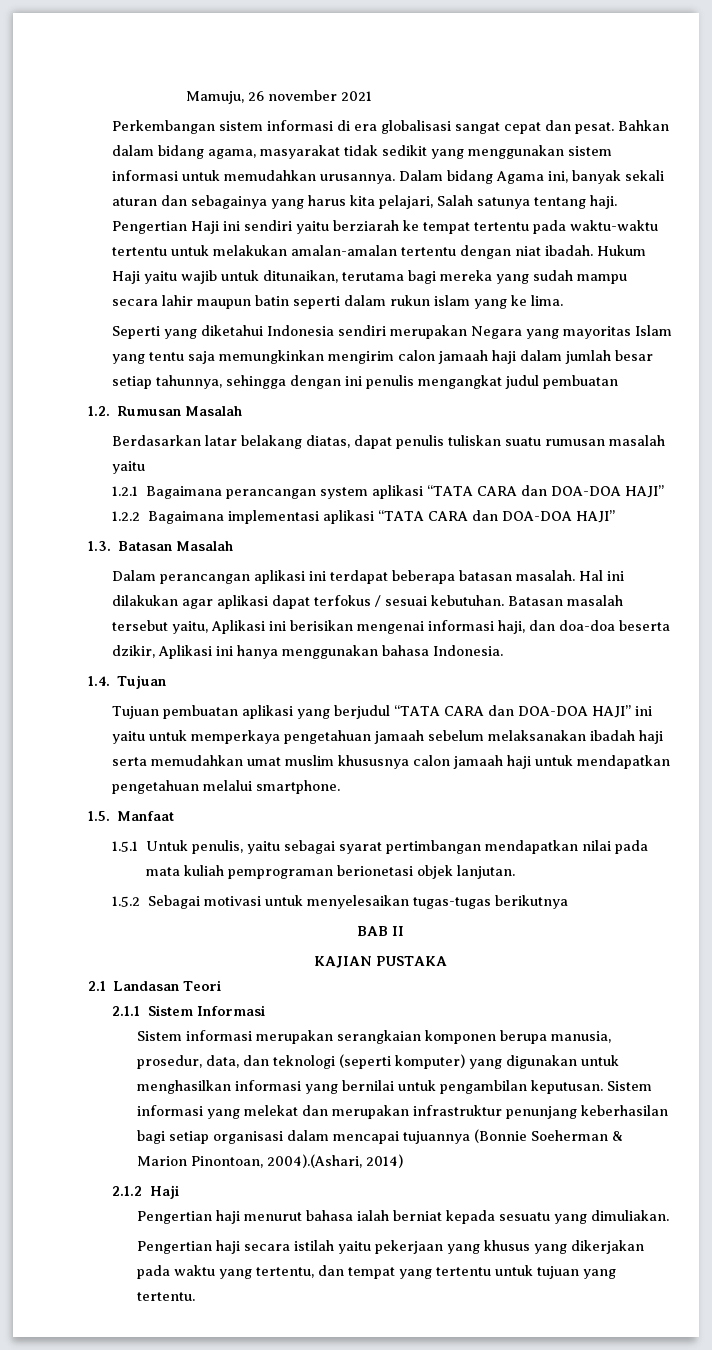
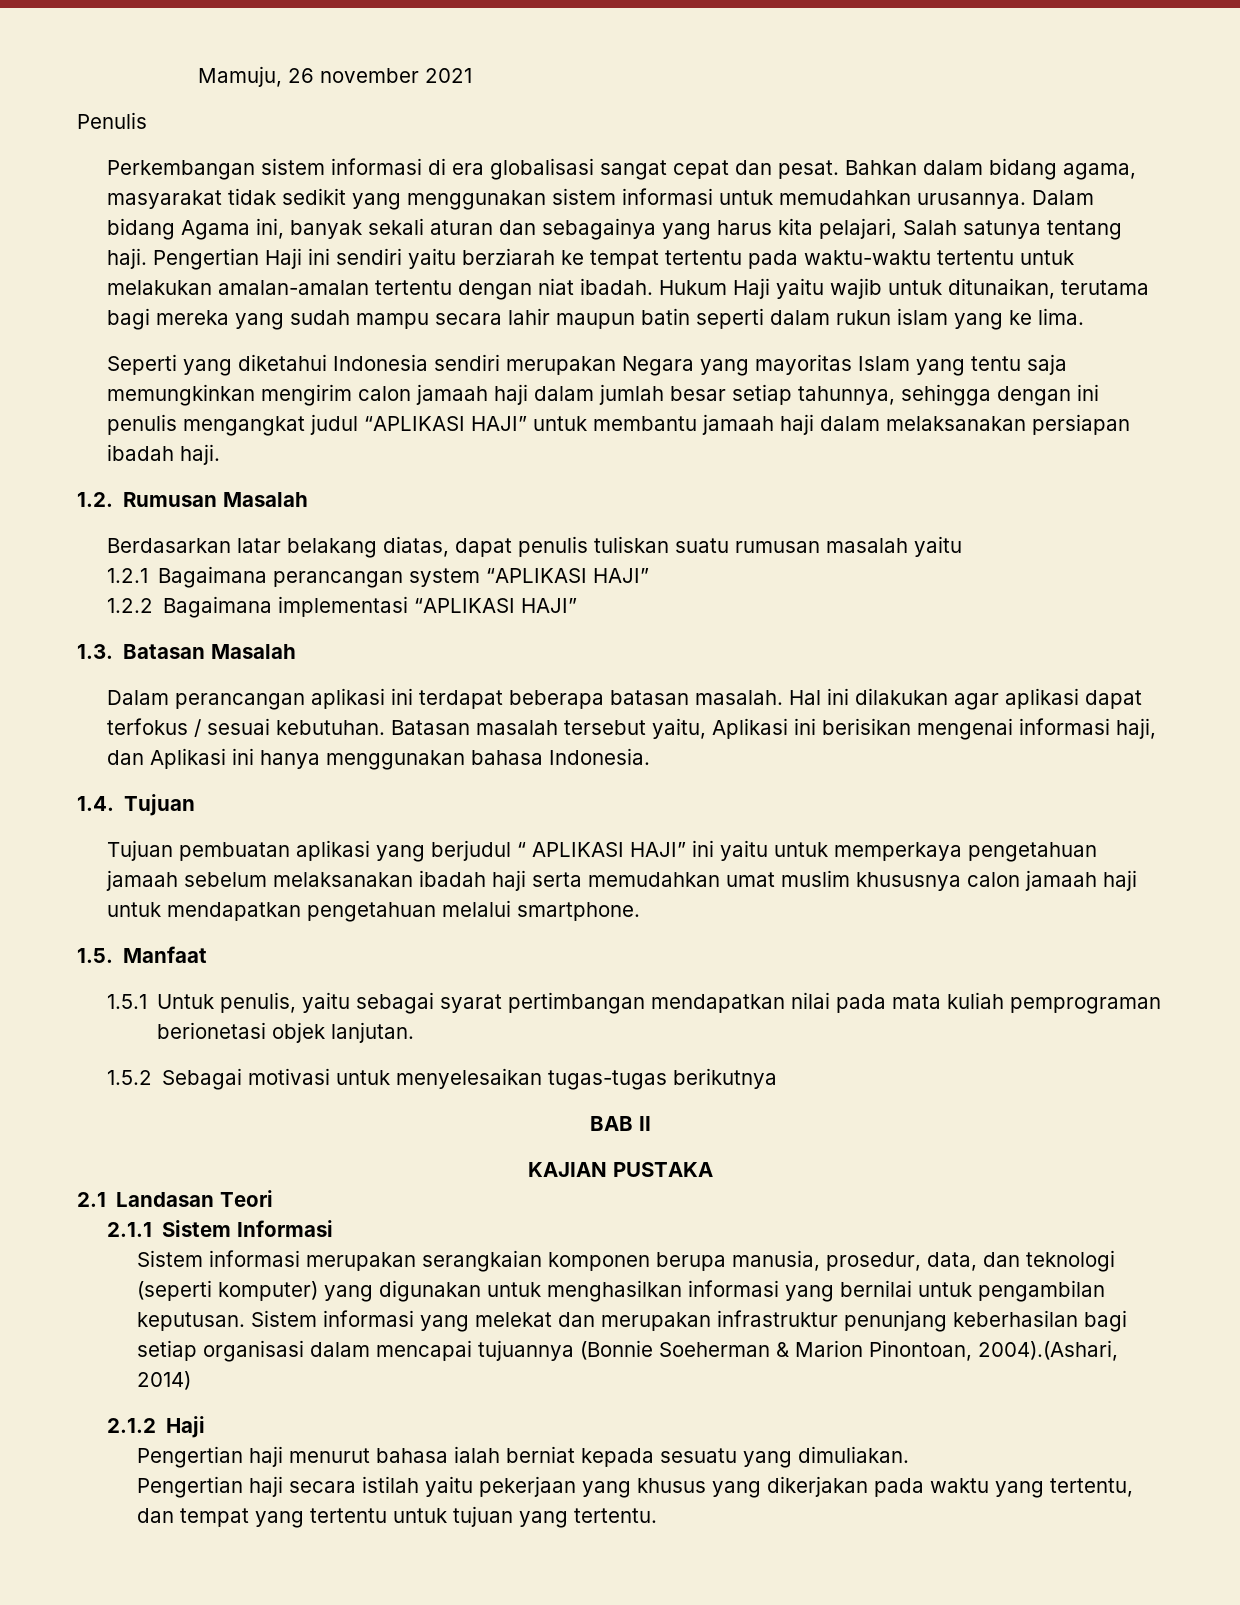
+ Penulis
- Seperti yang diketahui Indonesia sendiri merupakan Negara yang mayoritas Islam yang tentu saja memungkinkan mengirim calon jamaah haji dalam jumlah besar setiap tahunnya, sehingga dengan ini penulis mengangkat judul pembuatan
+ Seperti yang diketahui Indonesia sendiri merupakan Negara yang mayoritas Islam yang tentu saja memungkinkan mengirim calon jamaah haji dalam jumlah besar setiap tahunnya, sehingga dengan ini penulis mengangkat judul “APLIKASI HAJI” untuk membantu jamaah haji dalam melaksanakan persiapan ibadah haji.
- 1.2.1 Bagaimana perancangan system aplikasi “TATA CARA dan DOA-DOA HAJI”
+ 1.2.1 Bagaimana perancangan system “APLIKASI HAJI”
- 1.2.2 Bagaimana implementasi aplikasi “TATA CARA dan DOA-DOA HAJI”
+ 1.2.2 Bagaimana implementasi “APLIKASI HAJI”
- Batasan masalah tersebut yaitu, Aplikasi ini berisikan mengenai informasi haji, dan doa-doa beserta dzikir, Aplikasi ini hanya menggunakan bahasa Indonesia.
+ Batasan masalah tersebut yaitu, Aplikasi ini berisikan mengenai informasi haji, dan Aplikasi ini hanya menggunakan bahasa Indonesia.
- Tujuan pembuatan aplikasi yang berjudul “TATA CARA dan DOA-DOA HAJI” ini yaitu untuk memperkaya pengetahuan jamaah sebelum melaksanakan ibadah haji serta memudahkan umat muslim khususnya calon jamaah haji untuk mendapatkan pengetahuan melalui smartphone.
+ Tujuan pembuatan aplikasi yang berjudul “ APLIKASI HAJI” ini yaitu untuk memperkaya pengetahuan jamaah sebelum melaksanakan ibadah haji serta memudahkan umat muslim khususnya calon jamaah haji untuk mendapatkan pengetahuan melalui smartphone.

